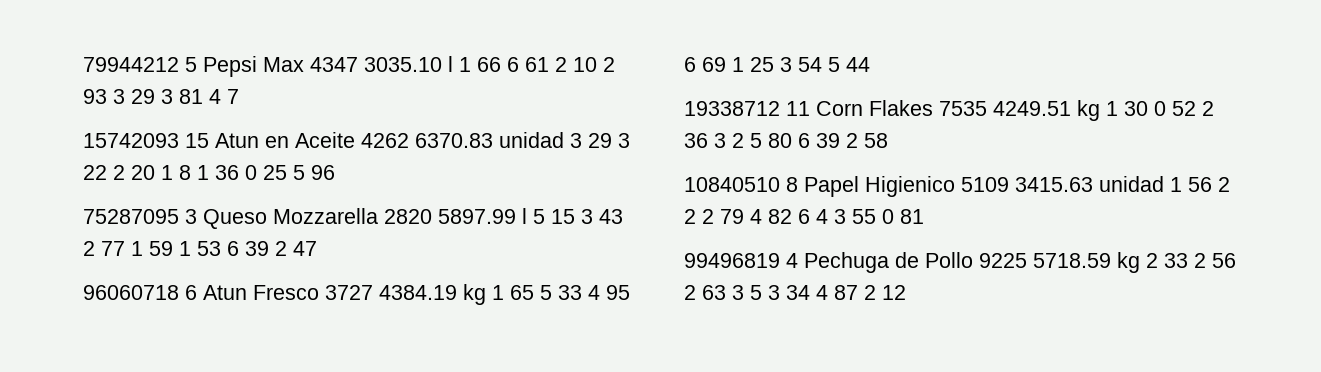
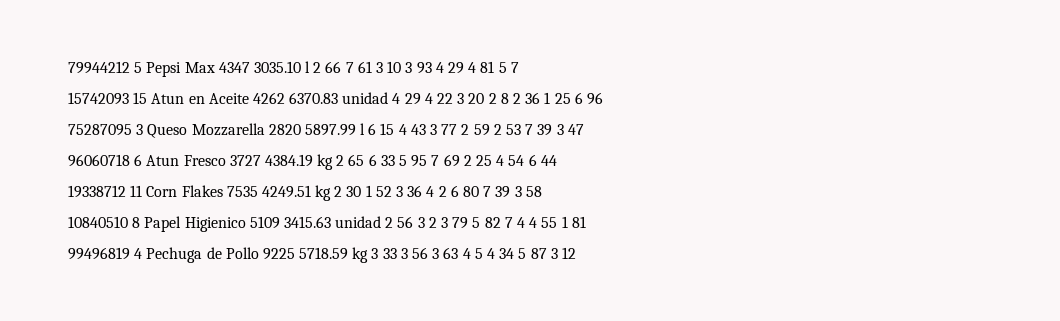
- 79944212 5 Pepsi Max 4347 3035.10 l 1 66 6 61 2 10 2 93 3 29 3 81 4 7
+ 79944212 5 Pepsi Max 4347 3035.10 l 2 66 7 61 3 10 3 93 4 29 4 81 5 7
- 15742093 15 Atun en Aceite 4262 6370.83 unidad 3 29 3 22 2 20 1 8 1 36 0 25 5 96
+ 15742093 15 Atun en Aceite 4262 6370.83 unidad 4 29 4 22 3 20 2 8 2 36 1 25 6 96
- 75287095 3 Queso Mozzarella 2820 5897.99 l 5 15 3 43 2 77 1 59 1 53 6 39 2 47
+ 75287095 3 Queso Mozzarella 2820 5897.99 l 6 15 4 43 3 77 2 59 2 53 7 39 3 47
- 96060718 6 Atun Fresco 3727 4384.19 kg 1 65 5 33 4 95 6 69 1 25 3 54 5 44
+ 96060718 6 Atun Fresco 3727 4384.19 kg 2 65 6 33 5 95 7 69 2 25 4 54 6 44
- 19338712 11 Corn Flakes 7535 4249.51 kg 1 30 0 52 2 36 3 2 5 80 6 39 2 58
+ 19338712 11 Corn Flakes 7535 4249.51 kg 2 30 1 52 3 36 4 2 6 80 7 39 3 58
- 10840510 8 Papel Higienico 5109 3415.63 unidad 1 56 2 2 2 79 4 82 6 4 3 55 0 81
+ 10840510 8 Papel Higienico 5109 3415.63 unidad 2 56 3 2 3 79 5 82 7 4 4 55 1 81
- 99496819 4 Pechuga de Pollo 9225 5718.59 kg 2 33 2 56 2 63 3 5 3 34 4 87 2 12
+ 99496819 4 Pechuga de Pollo 9225 5718.59 kg 3 33 3 56 3 63 4 5 4 34 5 87 3 12

